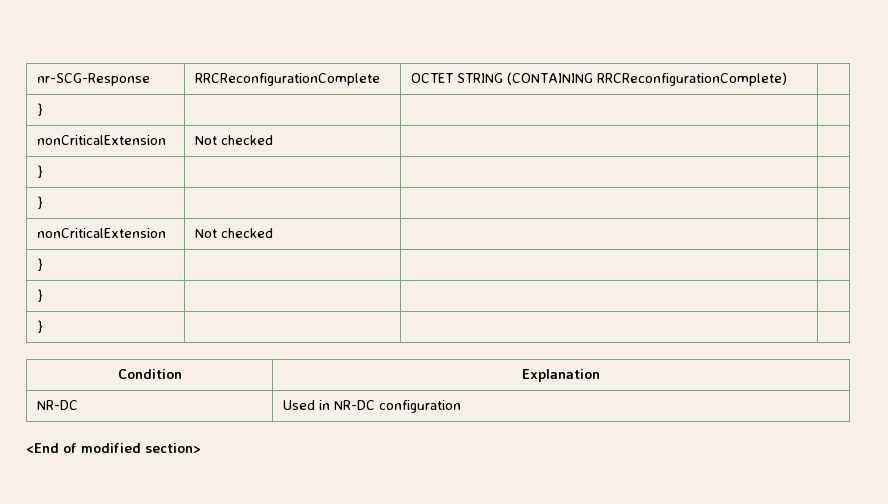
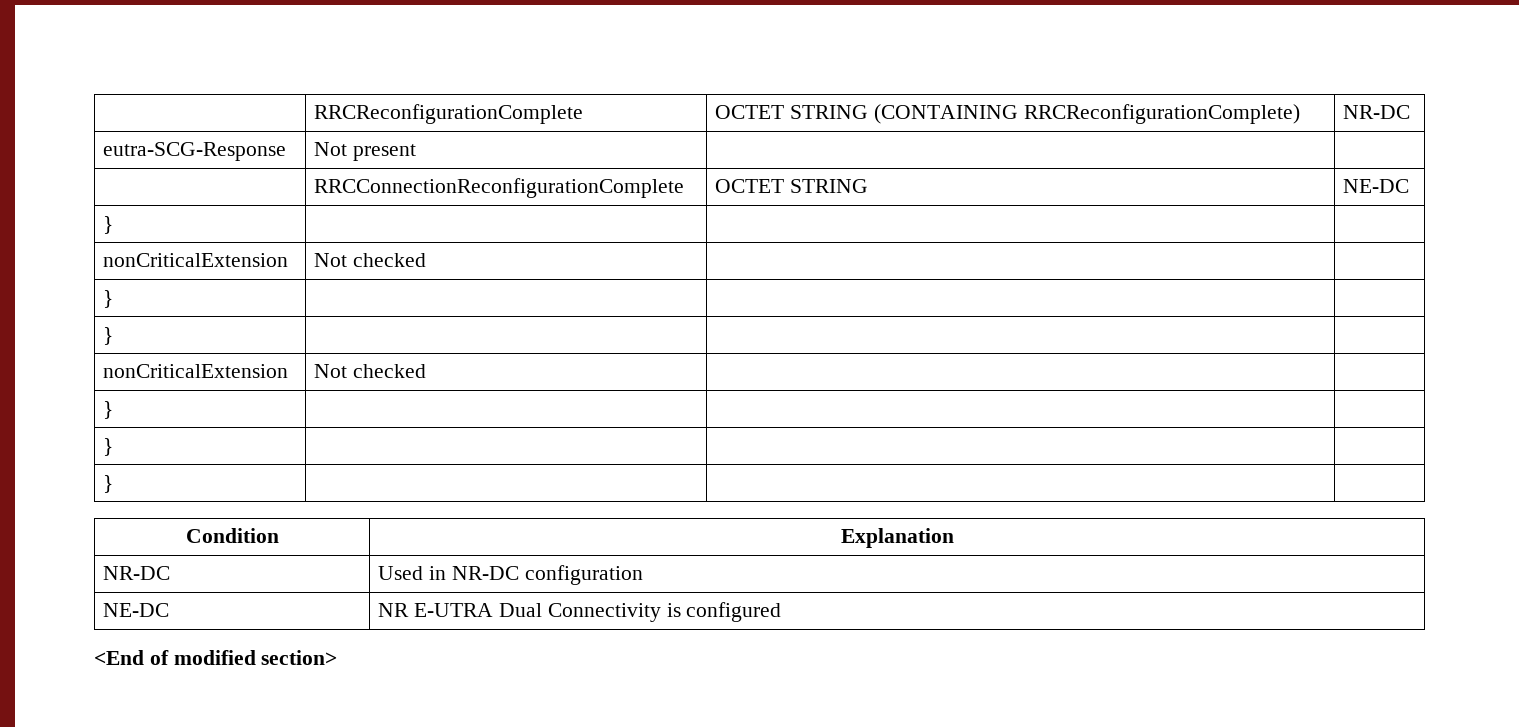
- nr-SCG-Response | RRCReconfigurationComplete | OCTET STRING (CONTAINING RRCReconfigurationComplete) |
+ | RRCReconfigurationComplete | OCTET STRING (CONTAINING RRCReconfigurationComplete) | NR-DC
+ eutra-SCG-Response | Not present | |
+ | RRCConnectionReconfigurationComplete | OCTET STRING | NE-DC
+ NE-DC | NR E-UTRA Dual Connectivity is configured

